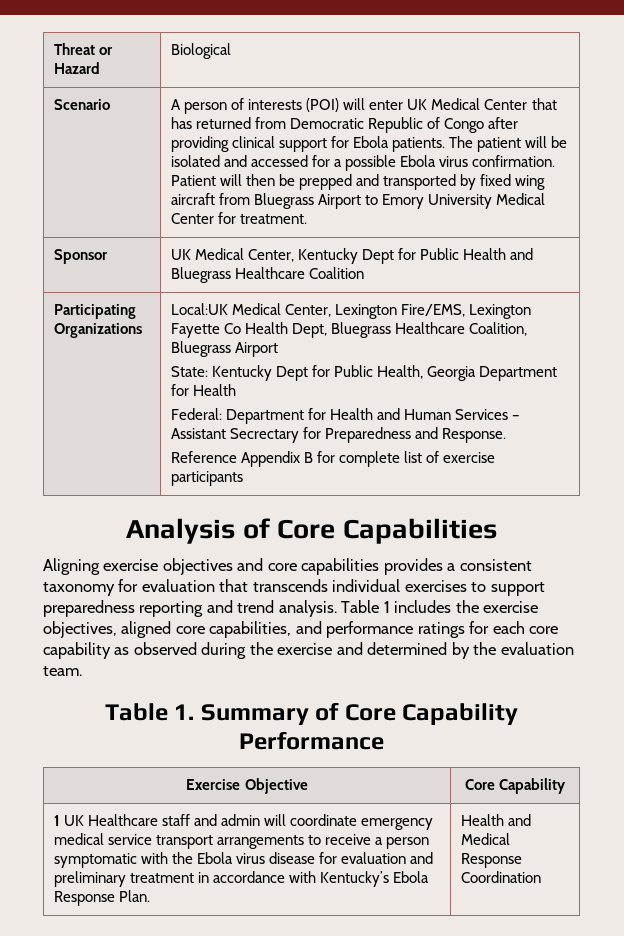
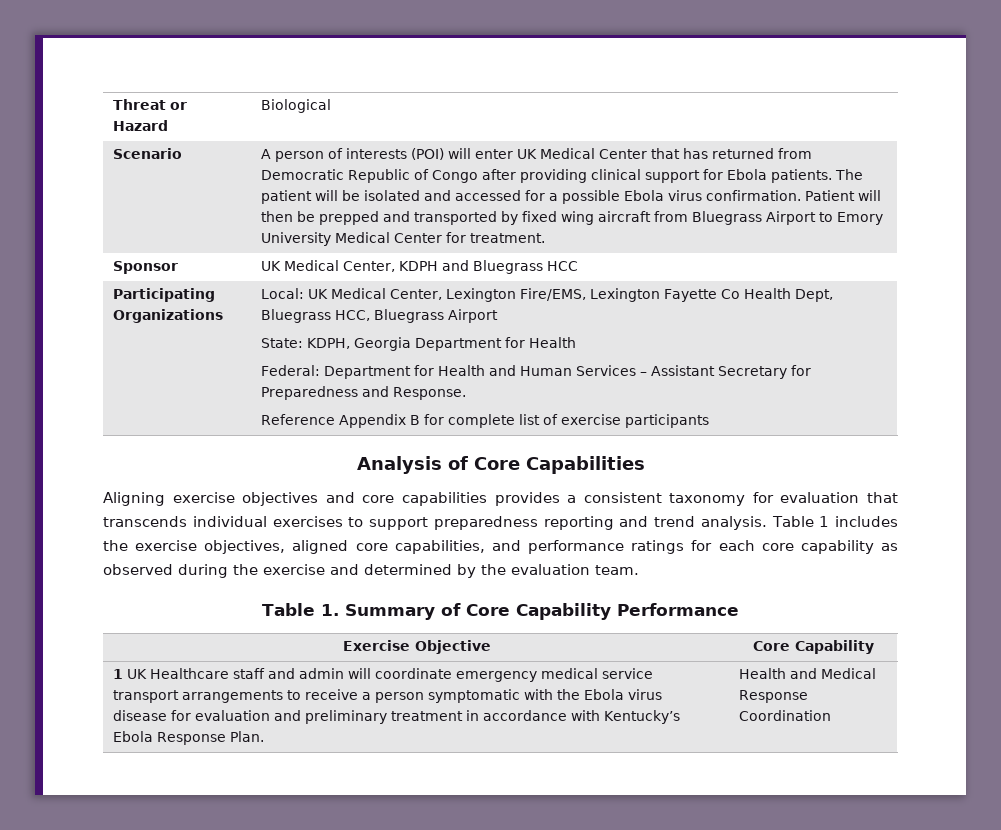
- Sponsor | UK Medical Center, Kentucky Dept for Public Health and Bluegrass Healthcare Coalition
+ Sponsor | UK Medical Center, KDPH and Bluegrass HCC
- Local:UK Medical Center, Lexington Fire/EMS, Lexington Fayette Co Health Dept, Bluegrass Healthcare Coalition, Bluegrass Airport
+ Local: UK Medical Center, Lexington Fire/EMS, Lexington Fayette Co Health Dept, Bluegrass HCC, Bluegrass Airport
- State: Kentucky Dept for Public Health, Georgia Department for Health
+ State: KDPH, Georgia Department for Health
- Federal: Department for Health and Human Services – Assistant Secrectary for Preparedness and Response.
+ Federal: Department for Health and Human Services – Assistant Secretary for Preparedness and Response.

